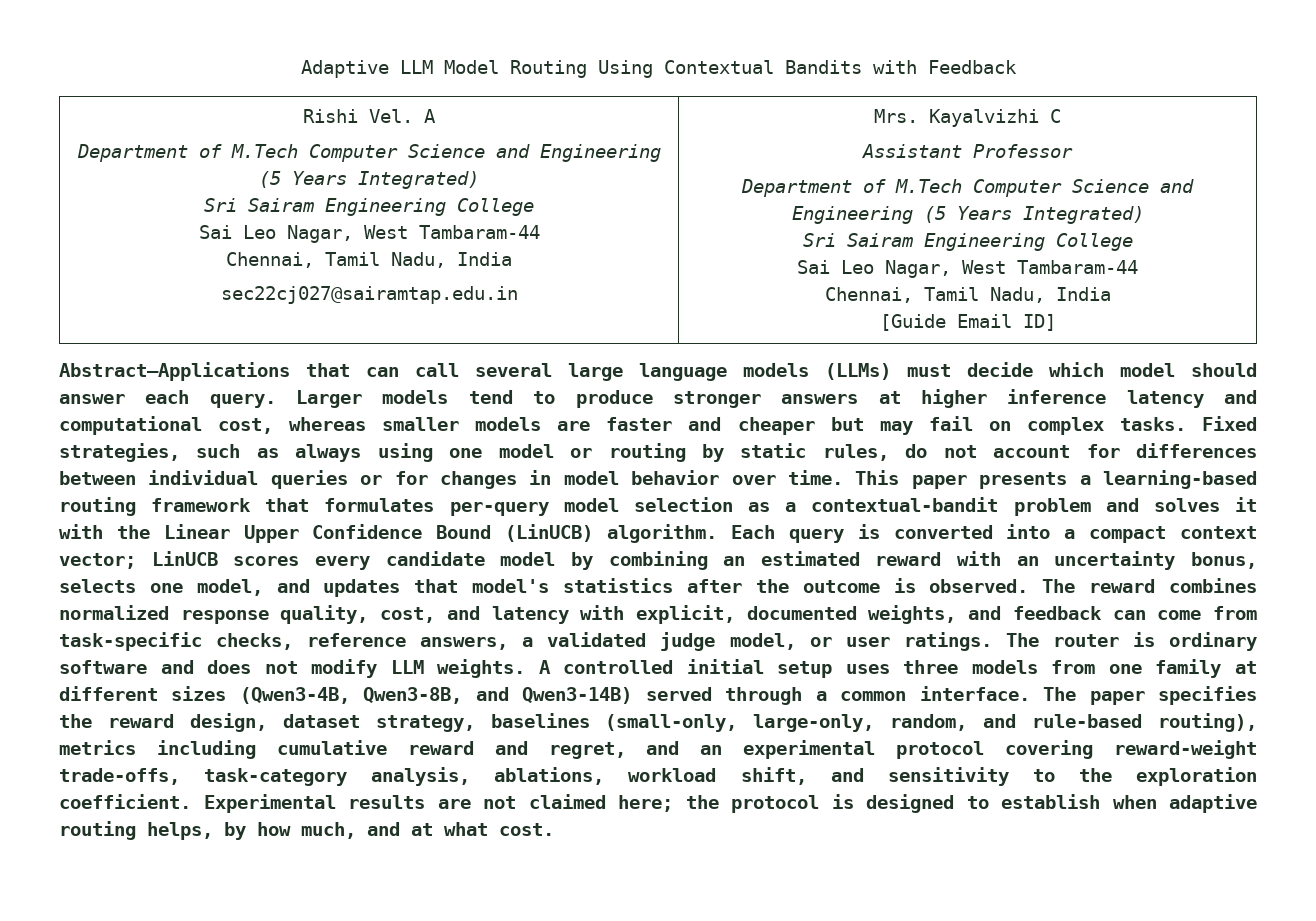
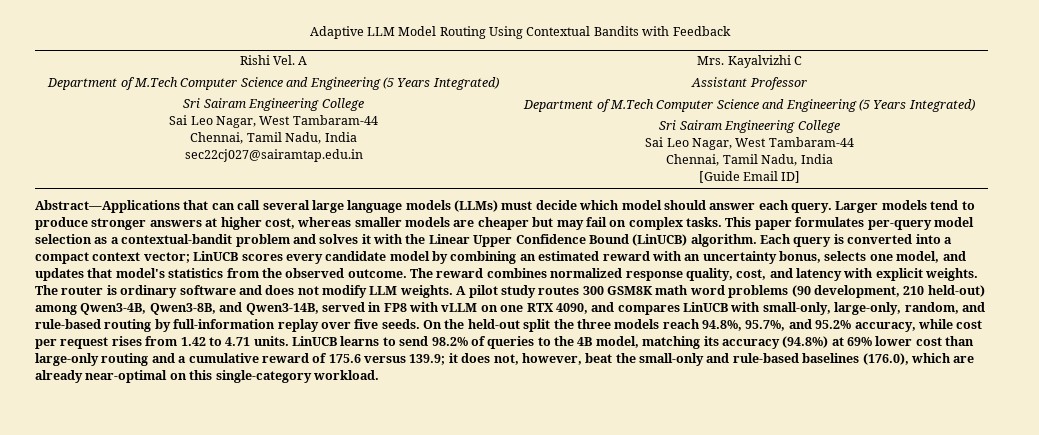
- Larger models tend to produce stronger answers at higher inference latency and computational cost, whereas smaller models are faster and cheaper but may fail on complex tasks.
+ Larger models tend to produce stronger answers at higher cost, whereas smaller models are cheaper but may fail on complex tasks.
- Fixed strategies, such as always using one model or routing by static rules, do not account for differences between individual queries or for changes in model behavior over time. This paper presents a learning-based routing framework that formulates per-query model selection as a contextual-bandit problem and solves it with the Linear Upper Confidence Bound (LinUCB) algorithm.
+ This paper formulates per-query model selection as a contextual-bandit problem and solves it with the Linear Upper Confidence Bound (LinUCB) algorithm.
- Each query is converted into a compact context vector; LinUCB scores every candidate model by combining an estimated reward with an uncertainty bonus, selects one model, and updates that model's statistics after the outcome is observed.
+ Each query is converted into a compact context vector; LinUCB scores every candidate model by combining an estimated reward with an uncertainty bonus, selects one model, and updates that model's statistics from the observed outcome.
- The reward combines normalized response quality, cost, and latency with explicit, documented weights, and feedback can come from task-specific checks, reference answers, a validated judge model, or user ratings.
+ The reward combines normalized response quality, cost, and latency with explicit weights.
- A controlled initial setup uses three models from one family at different sizes (Qwen3-4B, Qwen3-8B, and Qwen3-14B) served through a common interface. The paper specifies the reward design, dataset strategy, baselines (small-only, large-only, random, and rule-based routing), metrics including cumulative reward and regret, and an experimental protocol covering reward-weight trade-offs, task-category analysis, ablations, workload shift, and sensitivity to the exploration coefficient. Experimental results are not claimed here; the protocol is designed to establish when adaptive routing helps, by how much, and at what cost.
+ A pilot study routes 300 GSM8K math word problems (90 development, 210 held-out) among Qwen3-4B, Qwen3-8B, and Qwen3-14B, served in FP8 with vLLM on one RTX 4090, and compares LinUCB with small-only, large-only, random, and rule-based routing by full-information replay over five seeds. On the held-out split the three models reach 94.8%, 95.7%, and 95.2% accuracy, while cost per request rises from 1.42 to 4.71 units. LinUCB learns to send 98.2% of queries to the 4B model, matching its accuracy (94.8%) at 69% lower cost than large-only routing and a cumulative reward of 175.6 versus 139.9; it does not, however, beat the small-only and rule-based baselines (176.0), which are already near-optimal on this single-category workload.

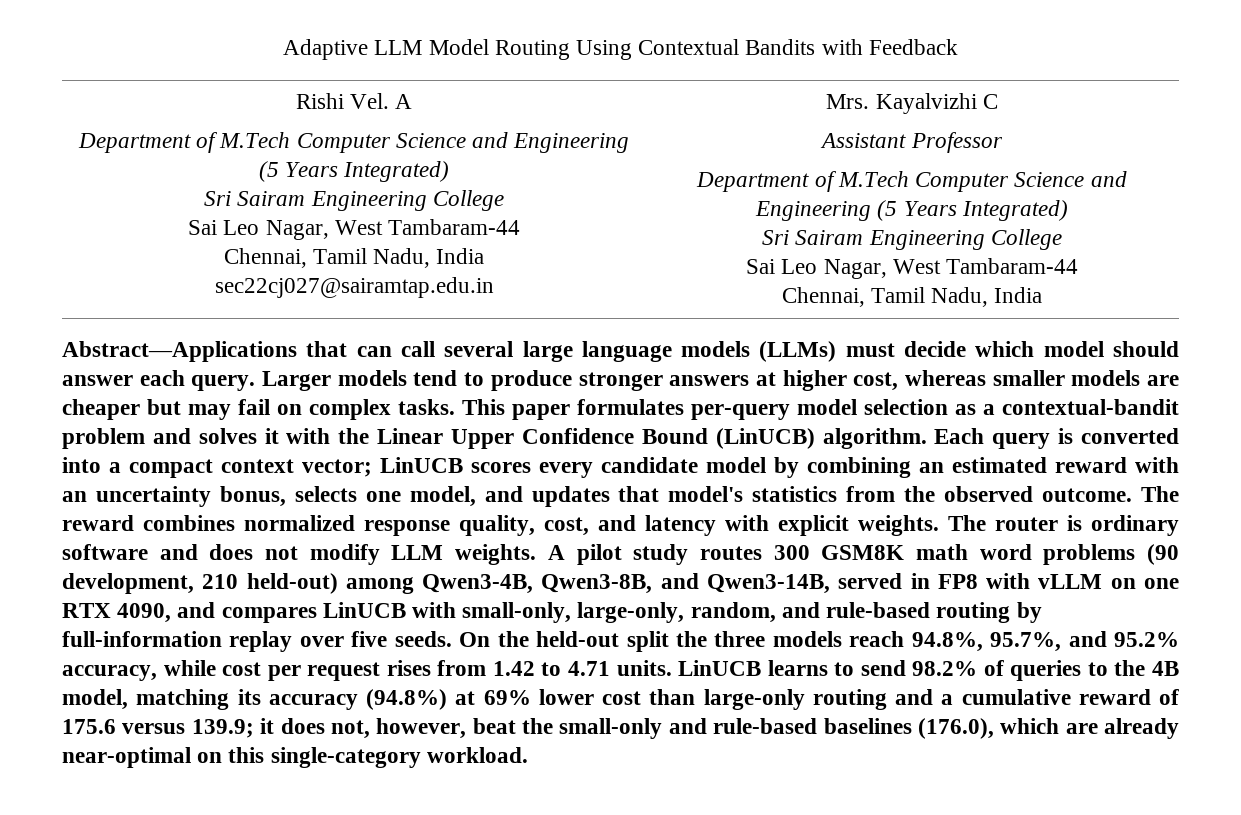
- [Guide Email ID]

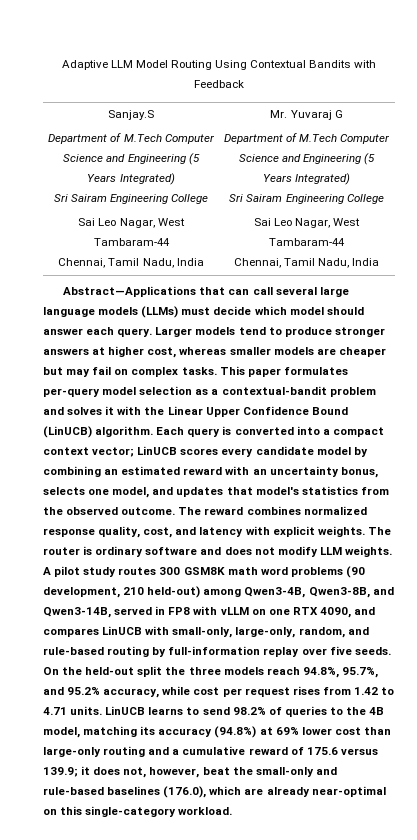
- Rishi Vel. A
+ Sanjay.S
- sec22cj027@sairamtap.edu.in | Mrs. Kayalvizhi C
- Assistant Professor
+ Mr. Yuvaraj G

